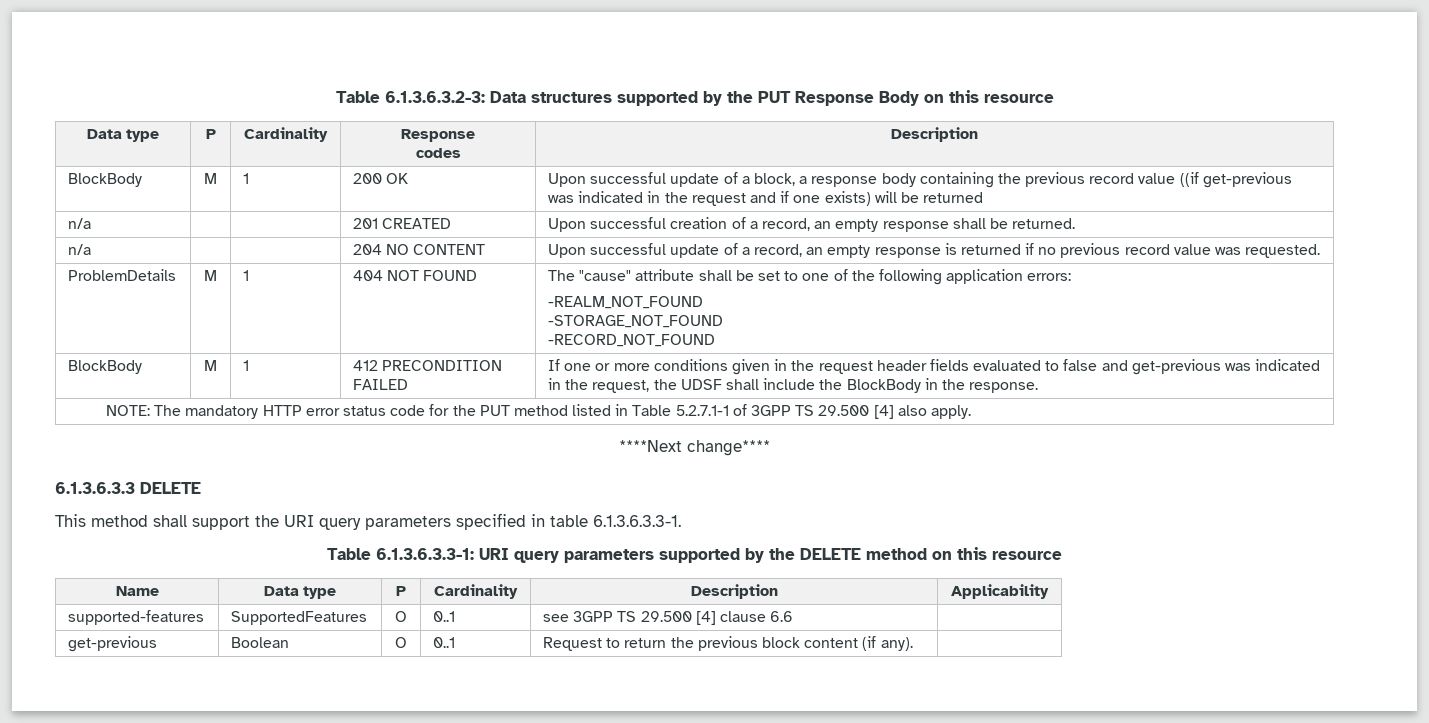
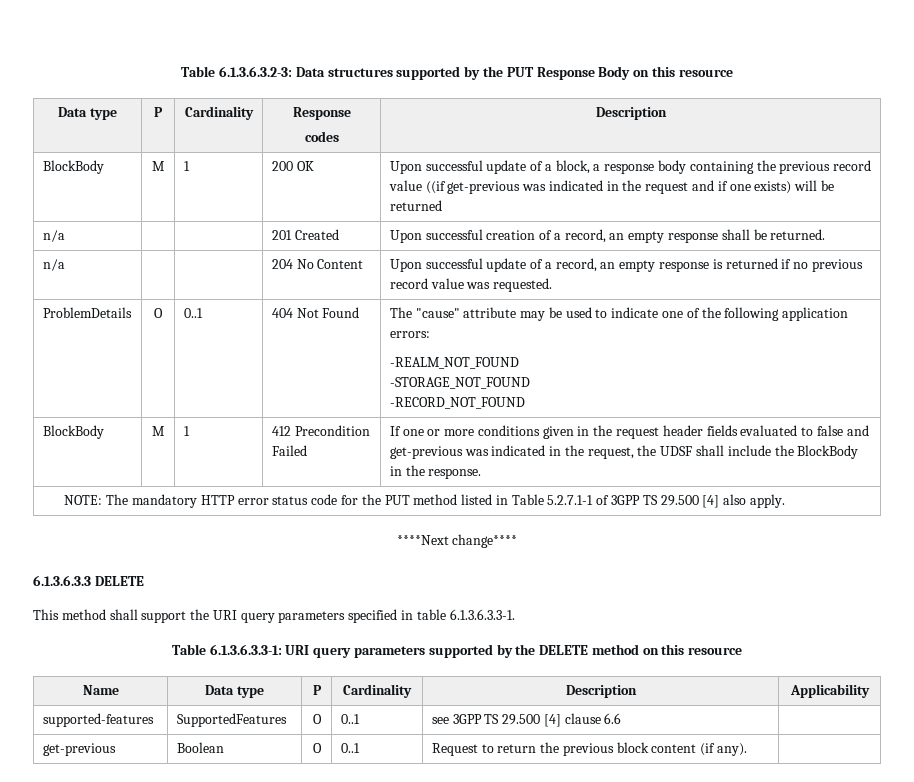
- n/a | | | 201 CREATED | Upon successful creation of a record, an empty response shall be returned.
+ n/a | | | 201 Created | Upon successful creation of a record, an empty response shall be returned.
- n/a | | | 204 NO CONTENT | Upon successful update of a record, an empty response is returned if no previous record value was requested.
+ n/a | | | 204 No Content | Upon successful update of a record, an empty response is returned if no previous record value was requested.
- ProblemDetails | M | 1 | 404 NOT FOUND | The "cause" attribute shall be set to one of the following application errors:
+ ProblemDetails | O | 0..1 | 404 Not Found | The "cause" attribute may be used to indicate one of the following application errors:
- BlockBody | M | 1 | 412 PRECONDITION FAILED | If one or more conditions given in the request header fields evaluated to false and get-previous was indicated in the request, the UDSF shall include the BlockBody in the response.
+ BlockBody | M | 1 | 412 Precondition Failed | If one or more conditions given in the request header fields evaluated to false and get-previous was indicated in the request, the UDSF shall include the BlockBody in the response.

